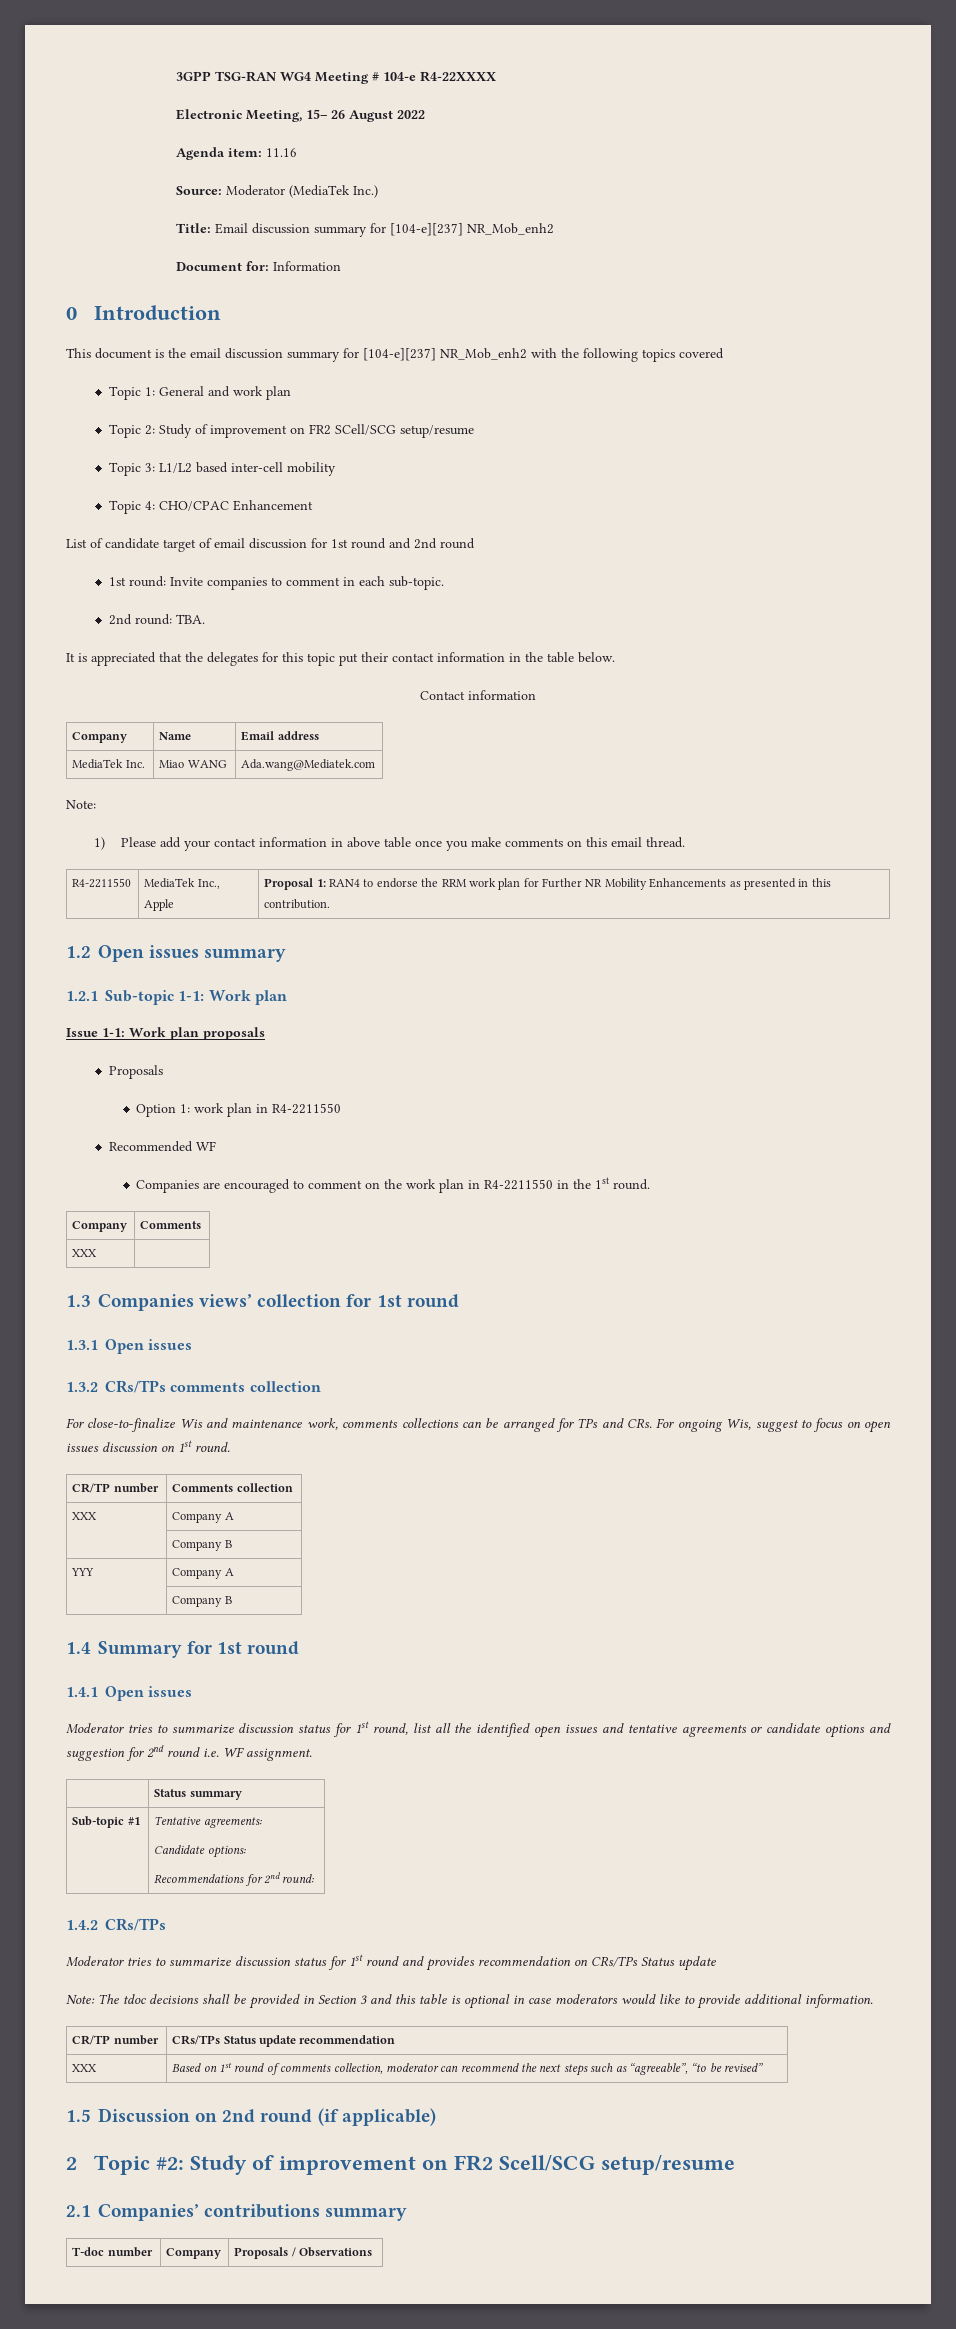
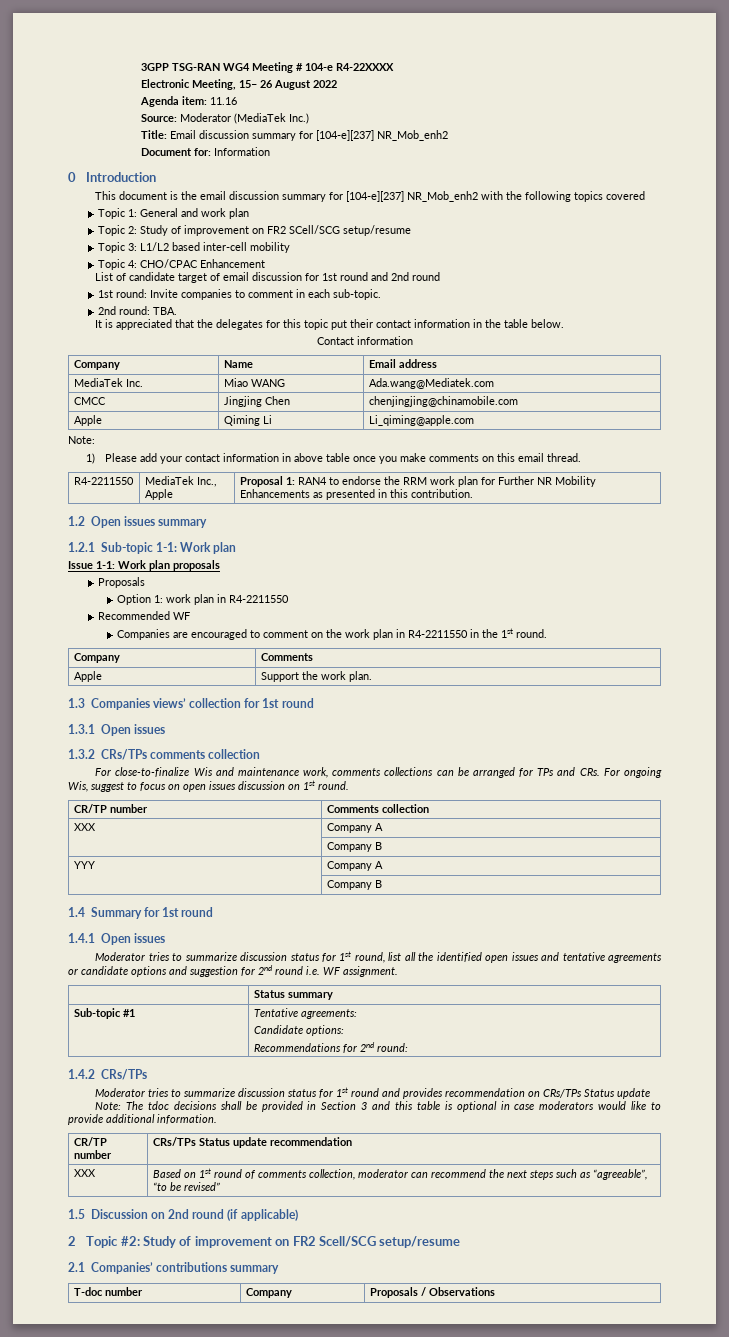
+ CMCC | Jingjing Chen | chenjingjing@chinamobile.com
+ Apple | Qiming Li | Li_qiming@apple.com
  Company | Comments
- XXX |
+ Apple | Support the work plan.

